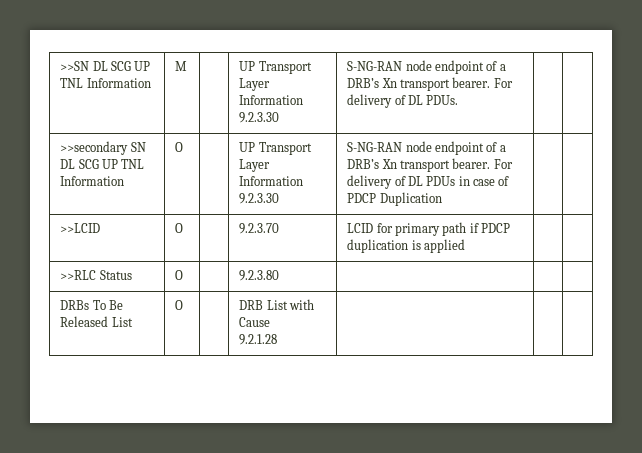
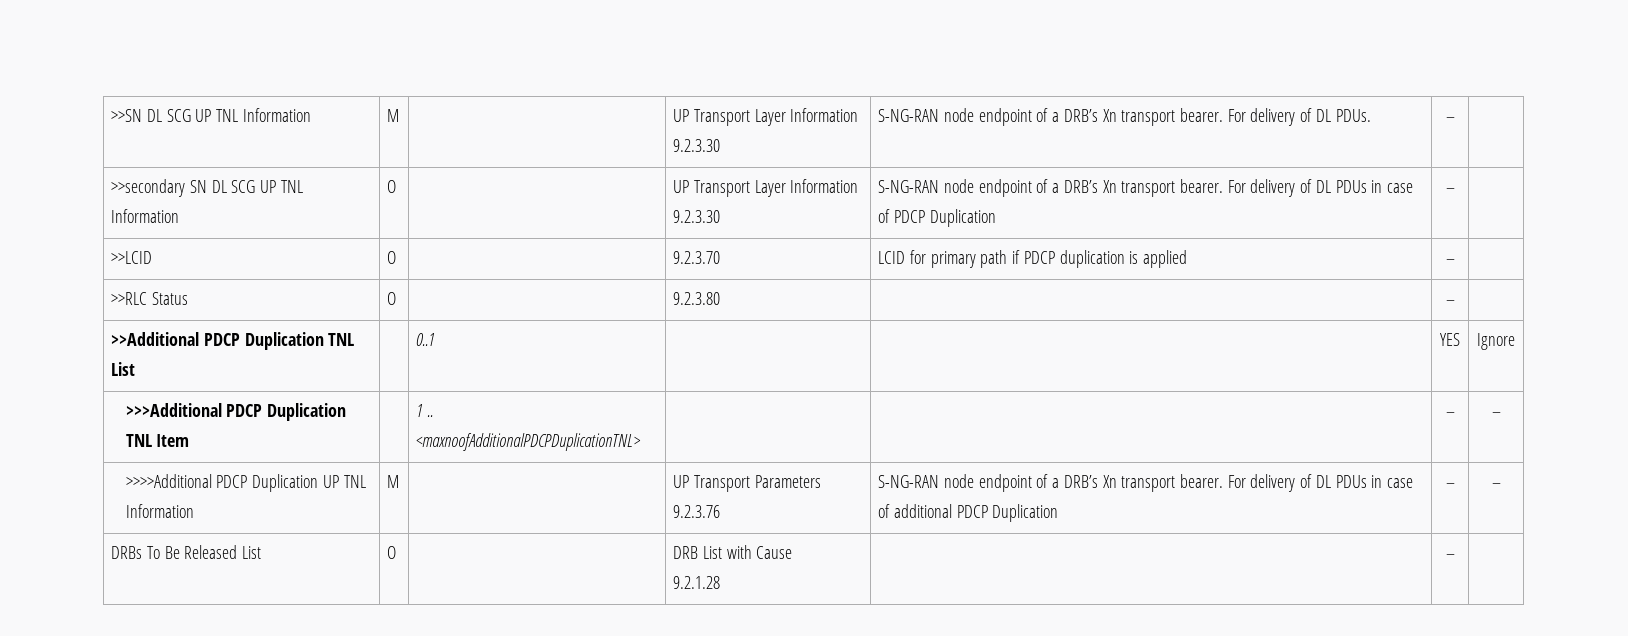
- >>SN DL SCG UP TNL Information | M | | UP Transport Layer Information 9.2.3.30 | S-NG-RAN node endpoint of a DRB’s Xn transport bearer. For delivery of DL PDUs. | |
+ >>SN DL SCG UP TNL Information | M | | UP Transport Layer Information 9.2.3.30 | S-NG-RAN node endpoint of a DRB’s Xn transport bearer. For delivery of DL PDUs. | – |
- >>secondary SN DL SCG UP TNL Information | O | | UP Transport Layer Information 9.2.3.30 | S-NG-RAN node endpoint of a DRB’s Xn transport bearer. For delivery of DL PDUs in case of PDCP Duplication | |
+ >>secondary SN DL SCG UP TNL Information | O | | UP Transport Layer Information 9.2.3.30 | S-NG-RAN node endpoint of a DRB’s Xn transport bearer. For delivery of DL PDUs in case of PDCP Duplication | – |
- >>LCID | O | | 9.2.3.70 | LCID for primary path if PDCP duplication is applied | |
+ >>LCID | O | | 9.2.3.70 | LCID for primary path if PDCP duplication is applied | – |
- >>RLC Status | O | | 9.2.3.80 | | |
+ >>RLC Status | O | | 9.2.3.80 | | – |
+ >>Additional PDCP Duplication TNL List | | 0..1 | | | YES | Ignore
+ >>>Additional PDCP Duplication TNL Item | | 1 .. <maxnoofAdditionalPDCPDuplicationTNL> | | | – | –
+ >>>>Additional PDCP Duplication UP TNL Information | M | | UP Transport Parameters 9.2.3.76 | S-NG-RAN node endpoint of a DRB’s Xn transport bearer. For delivery of DL PDUs in case of additional PDCP Duplication | – | –
  DRBs To Be Released List | O | | DRB List with Cause
- 9.2.1.28 | | |
+ 9.2.1.28 | | – |

